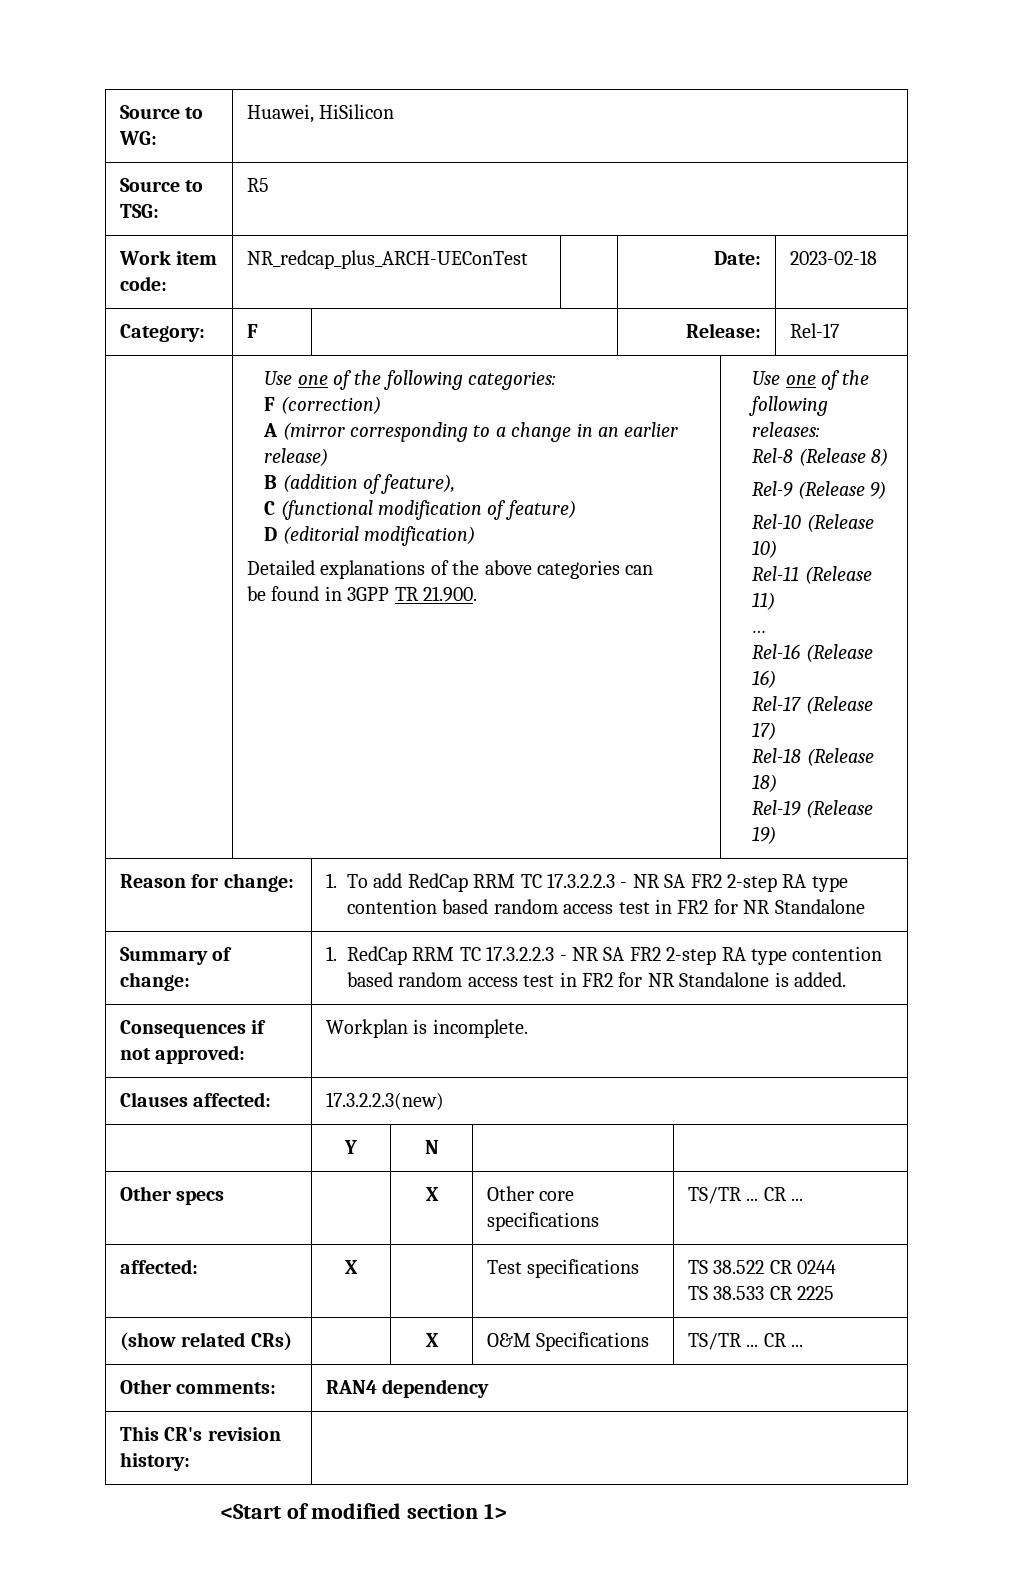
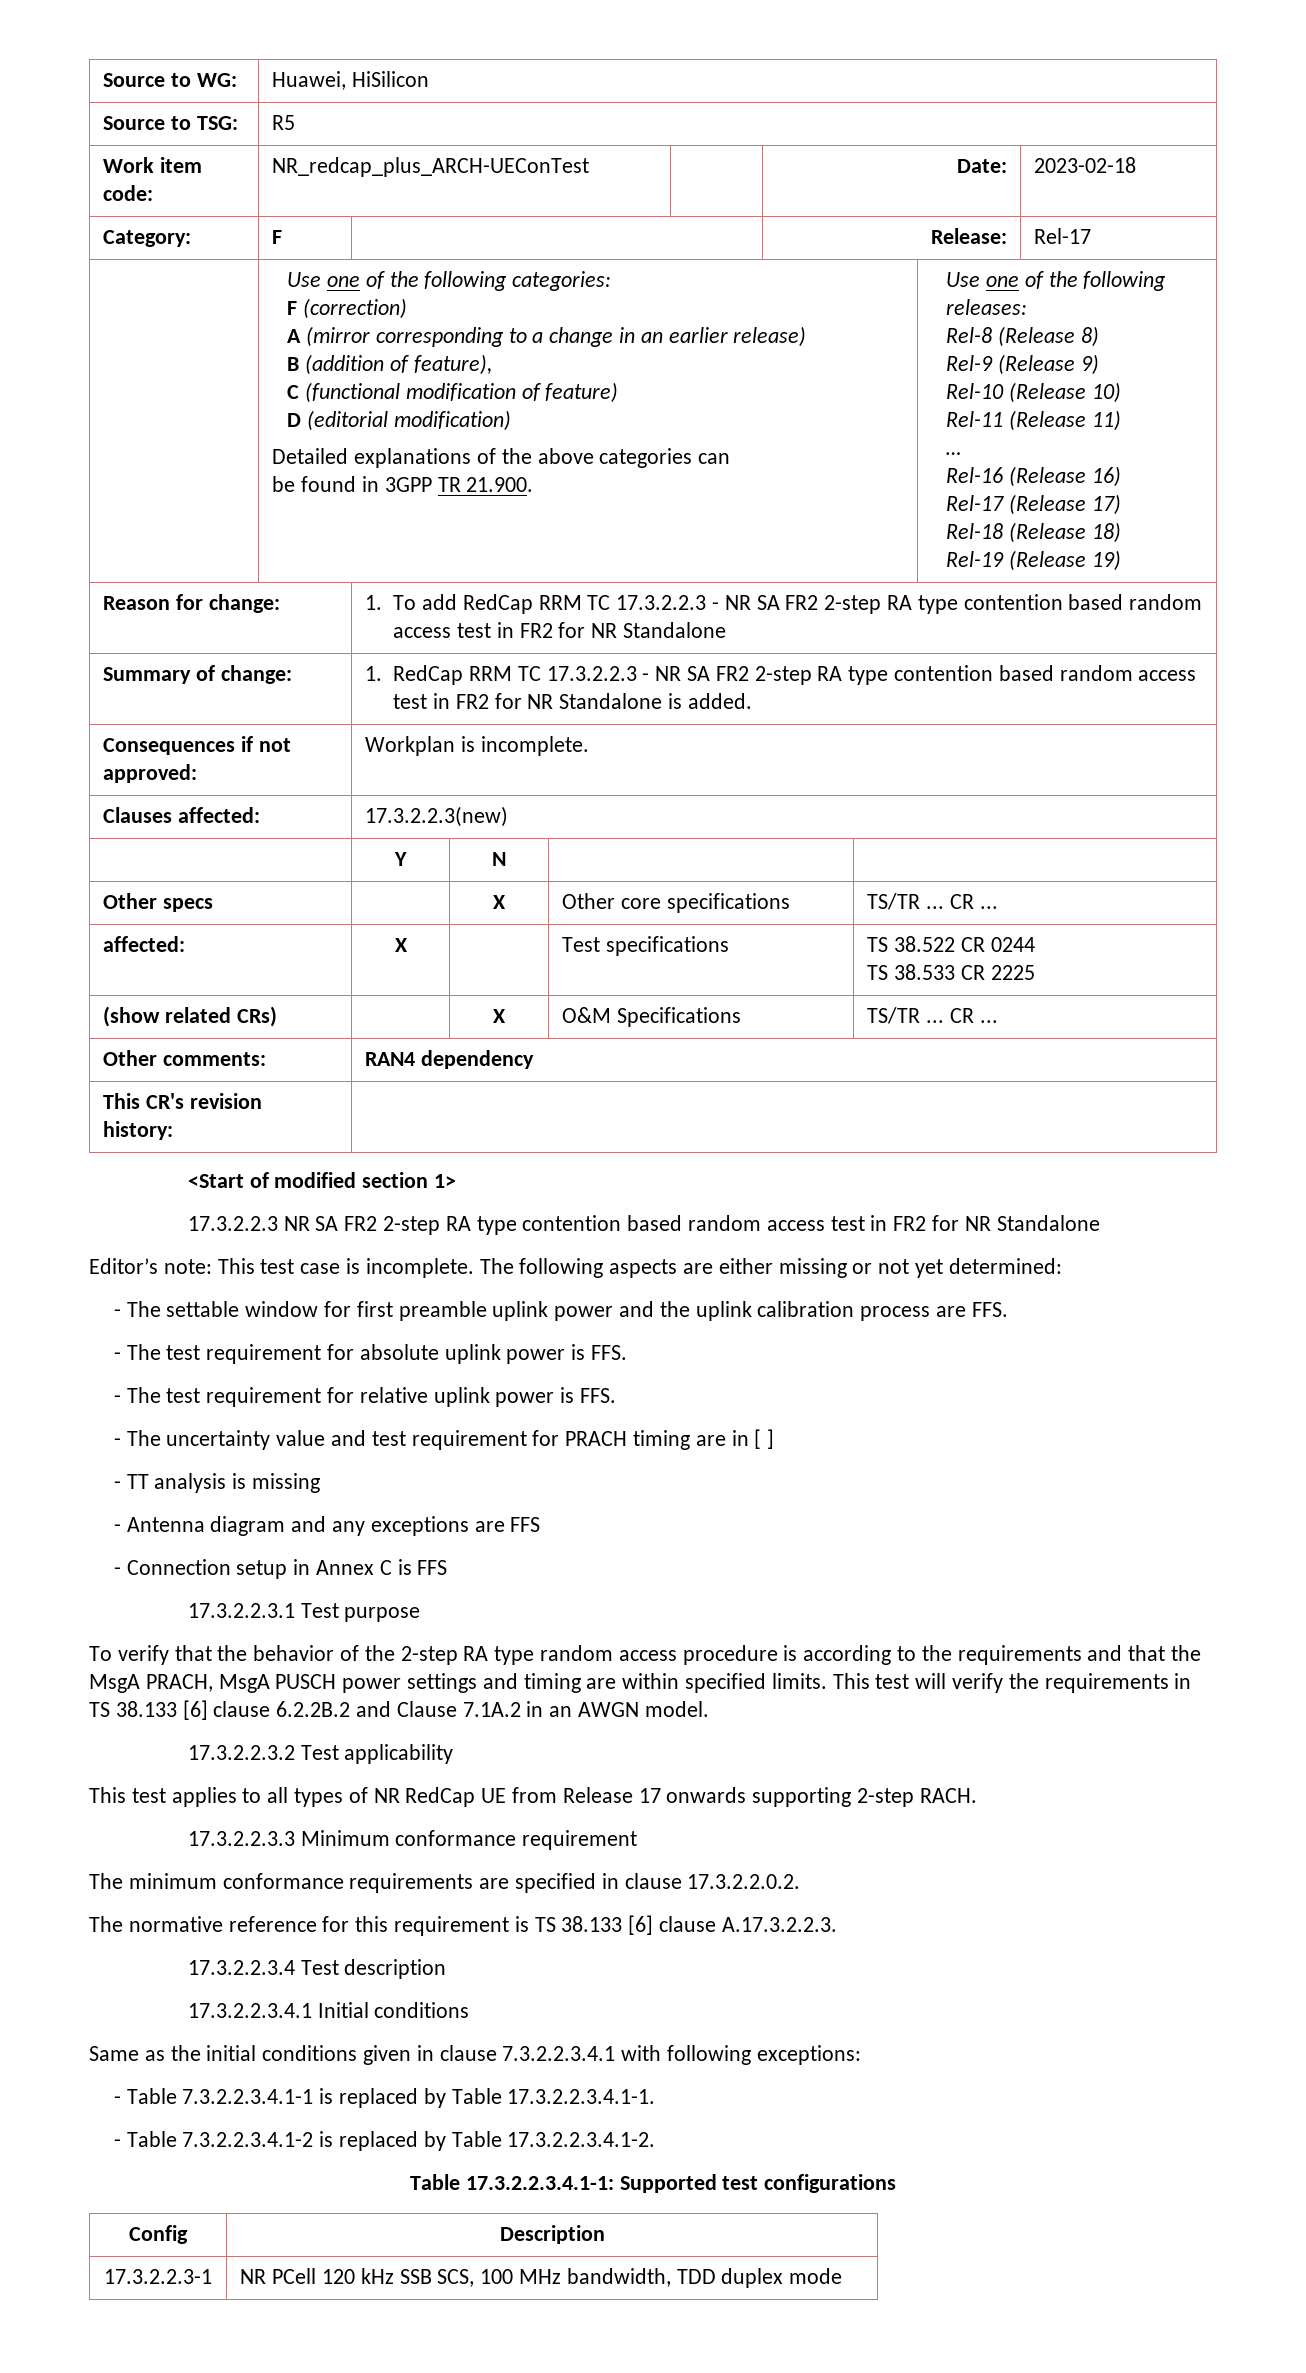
+ 17.3.2.2.3 NR SA FR2 2-step RA type contention based random access test in FR2 for NR Standalone
+ Editor’s note: This test case is incomplete. The following aspects are either missing or not yet determined:
+ - The settable window for first preamble uplink power and the uplink calibration process are FFS.
+ - The test requirement for absolute uplink power is FFS.
+ - The test requirement for relative uplink power is FFS.
+ - The uncertainty value and test requirement for PRACH timing are in [ ]
+ - TT analysis is missing
+ - Antenna diagram and any exceptions are FFS
+ - Connection setup in Annex C is FFS
+ 17.3.2.2.3.1 Test purpose
+ To verify that the behavior of the 2-step RA type random access procedure is according to the requirements and that the MsgA PRACH, MsgA PUSCH power settings and timing are within specified limits. This test will verify the requirements in TS 38.133 [6] clause 6.2.2B.2 and Clause 7.1A.2 in an AWGN model.
+ 17.3.2.2.3.2 Test applicability
+ This test applies to all types of NR RedCap UE from Release 17 onwards supporting 2-step RACH.
+ 17.3.2.2.3.3 Minimum conformance requirement
+ The minimum conformance requirements are specified in clause 17.3.2.2.0.2.
+ The normative reference for this requirement is TS 38.133 [6] clause A.17.3.2.2.3.
+ 17.3.2.2.3.4 Test description
+ 17.3.2.2.3.4.1 Initial conditions
+ Same as the initial conditions given in clause 7.3.2.2.3.4.1 with following exceptions:
+ - Table 7.3.2.2.3.4.1-1 is replaced by Table 17.3.2.2.3.4.1-1.
+ - Table 7.3.2.2.3.4.1-2 is replaced by Table 17.3.2.2.3.4.1-2.
+ Table 17.3.2.2.3.4.1-1: Supported test configurations
+ Config | Description
+ 17.3.2.2.3-1 | NR PCell 120 kHz SSB SCS, 100 MHz bandwidth, TDD duplex mode

